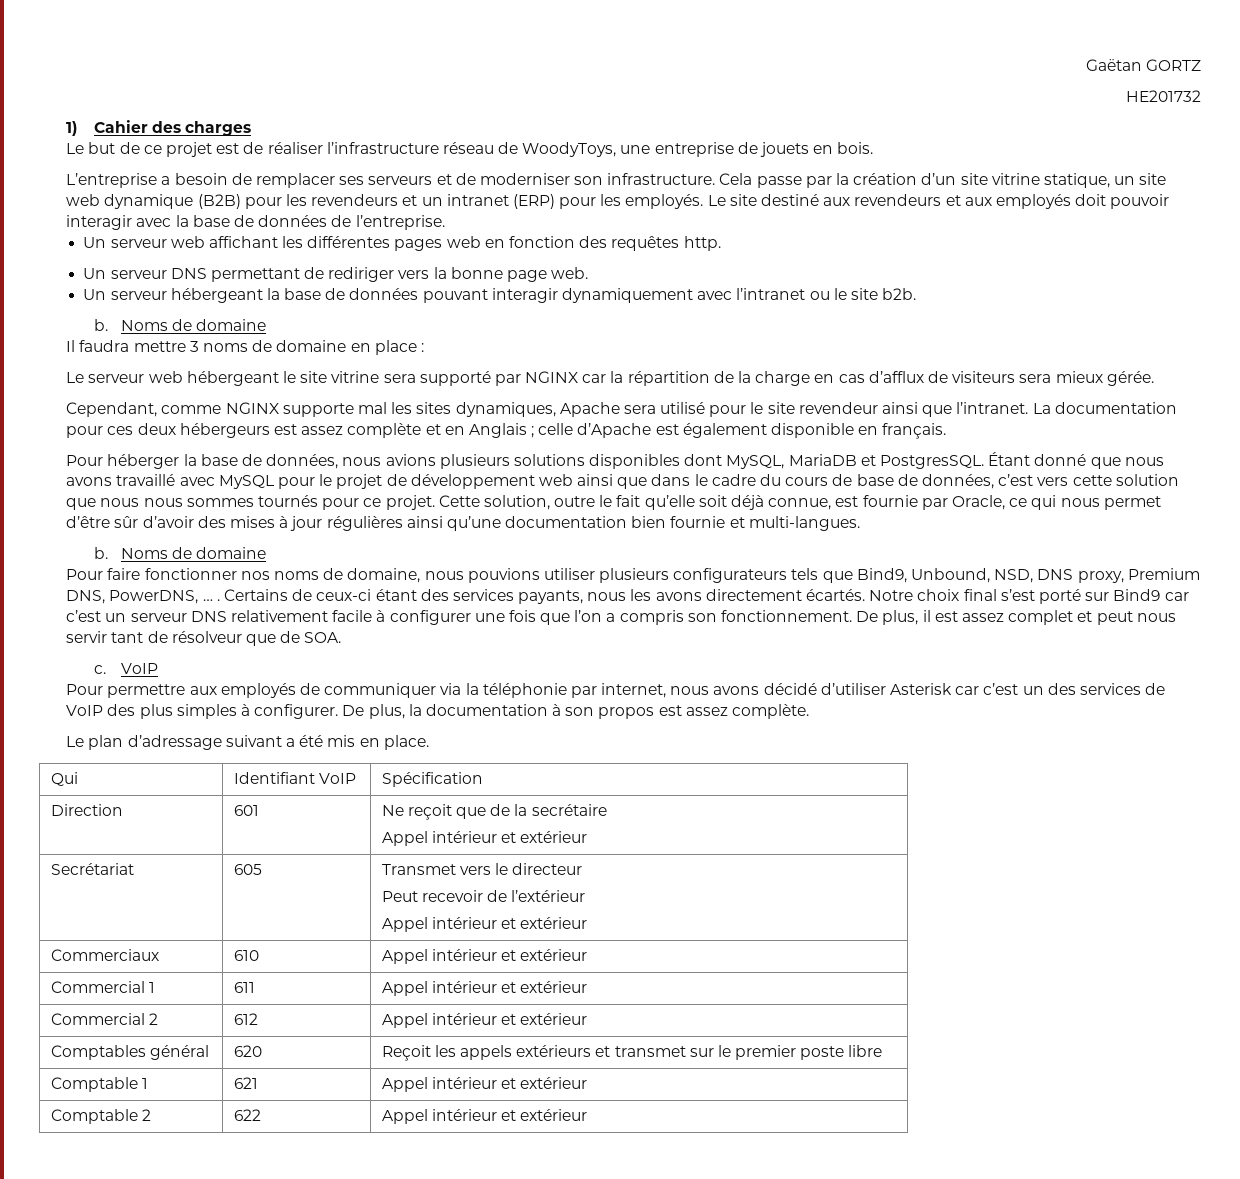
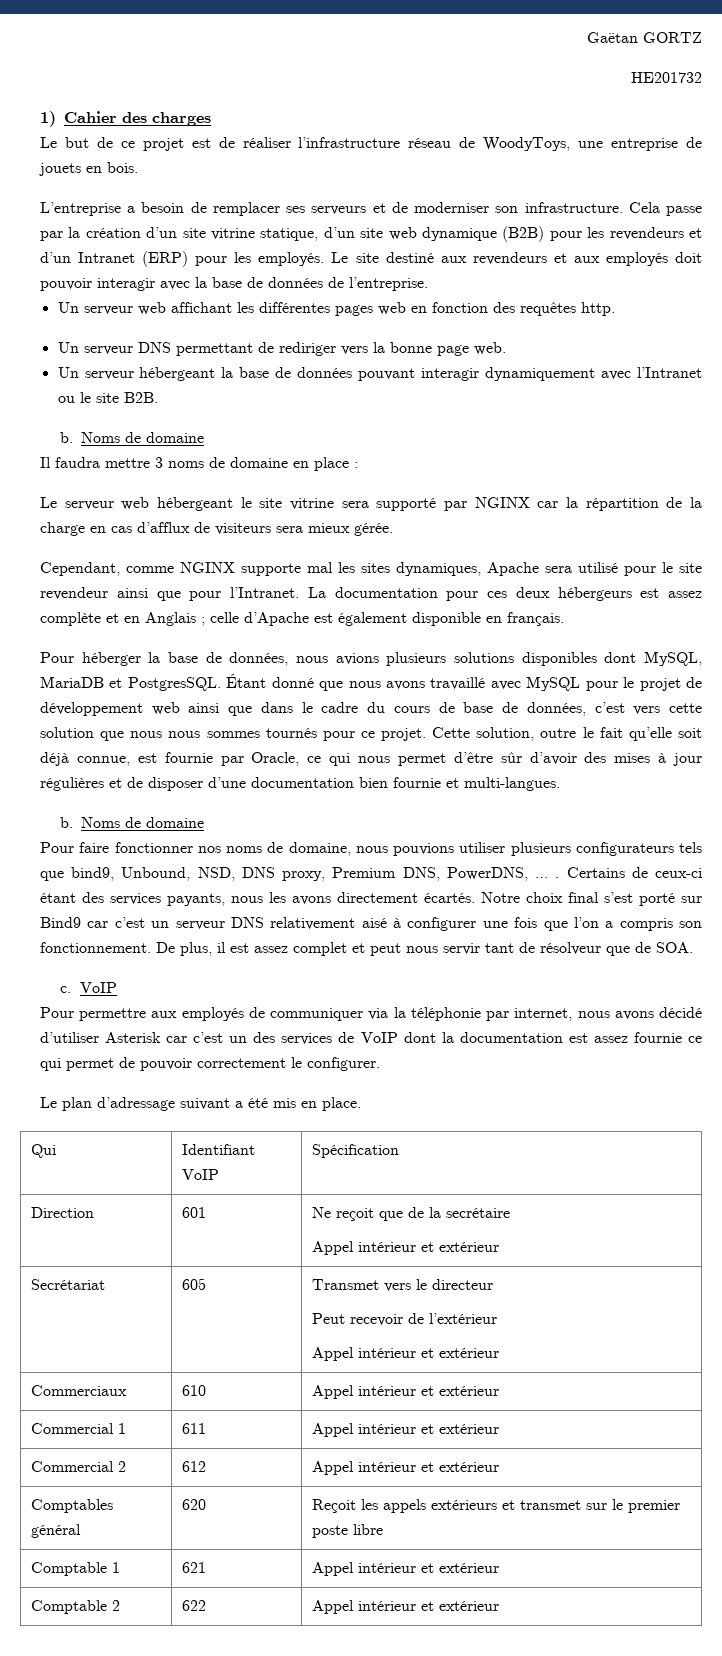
- Cela passe par la création d’un site vitrine statique, un site web dynamique (B2B) pour les revendeurs et un intranet (ERP) pour les employés.
+ Cela passe par la création d’un site vitrine statique, d’un site web dynamique (B2B) pour les revendeurs et d’un Intranet (ERP) pour les employés.
- Un serveur hébergeant la base de données pouvant interagir dynamiquement avec l’intranet ou le site b2b.
+ Un serveur hébergeant la base de données pouvant interagir dynamiquement avec l’Intranet ou le site B2B.
- Cependant, comme NGINX supporte mal les sites dynamiques, Apache sera utilisé pour le site revendeur ainsi que l’intranet.
+ Cependant, comme NGINX supporte mal les sites dynamiques, Apache sera utilisé pour le site revendeur ainsi que pour l’Intranet.
- Cette solution, outre le fait qu’elle soit déjà connue, est fournie par Oracle, ce qui nous permet d’être sûr d’avoir des mises à jour régulières ainsi qu’une documentation bien fournie et multi-langues.
+ Cette solution, outre le fait qu’elle soit déjà connue, est fournie par Oracle, ce qui nous permet d’être sûr d’avoir des mises à jour régulières et de disposer d’une documentation bien fournie et multi-langues.
- Pour faire fonctionner nos noms de domaine, nous pouvions utiliser plusieurs configurateurs tels que Bind9, Unbound, NSD, DNS proxy, Premium DNS, PowerDNS, … .
+ Pour faire fonctionner nos noms de domaine, nous pouvions utiliser plusieurs configurateurs tels que bind9, Unbound, NSD, DNS proxy, Premium DNS, PowerDNS, … .
- Notre choix final s’est porté sur Bind9 car c’est un serveur DNS relativement facile à configurer une fois que l’on a compris son fonctionnement.
+ Notre choix final s’est porté sur Bind9 car c’est un serveur DNS relativement aisé à configurer une fois que l’on a compris son fonctionnement.
- Pour permettre aux employés de communiquer via la téléphonie par internet, nous avons décidé d’utiliser Asterisk car c’est un des services de VoIP des plus simples à configurer. De plus, la documentation à son propos est assez complète.
+ Pour permettre aux employés de communiquer via la téléphonie par internet, nous avons décidé d’utiliser Asterisk car c’est un des services de VoIP dont la documentation est assez fournie ce qui permet de pouvoir correctement le configurer.

